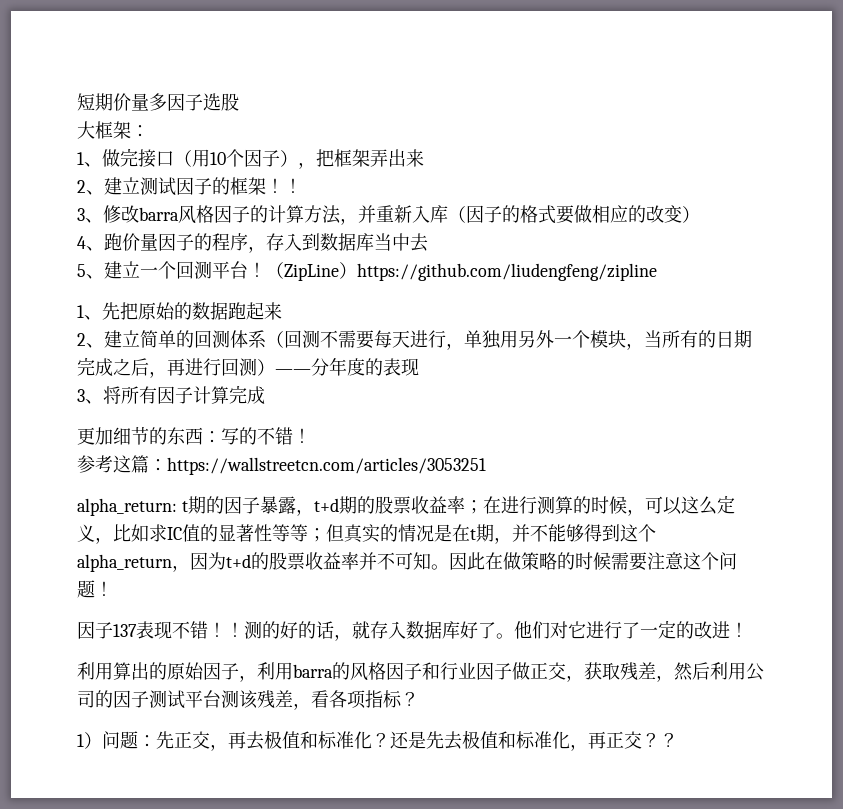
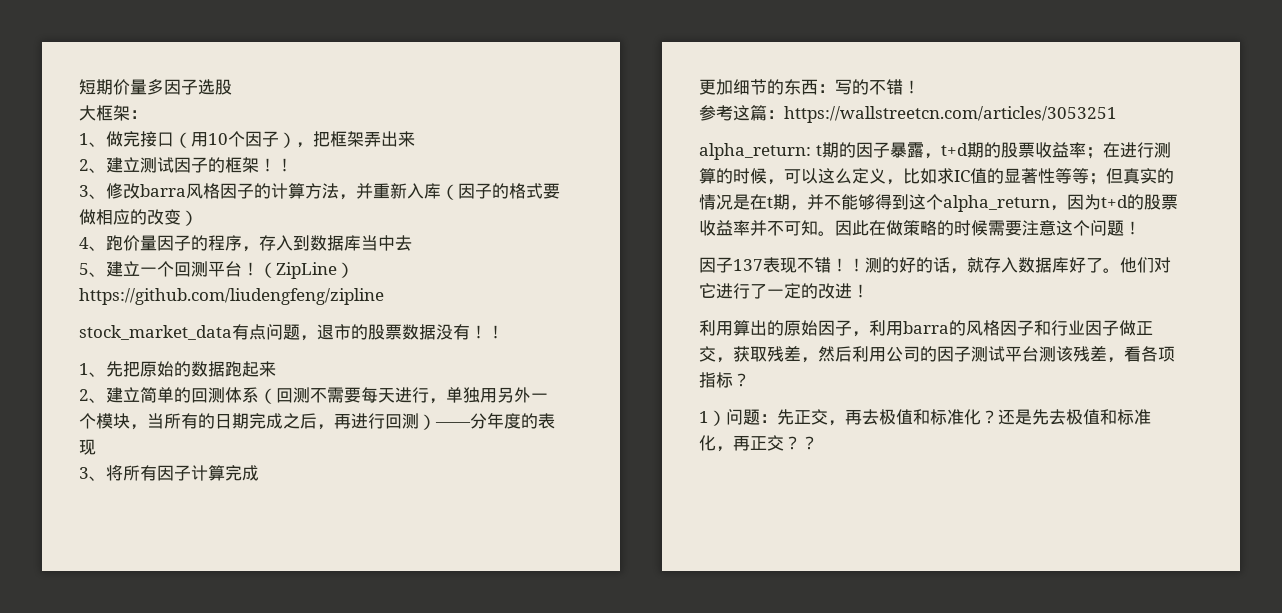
+ stock_market_data有点问题，退市的股票数据没有！！

